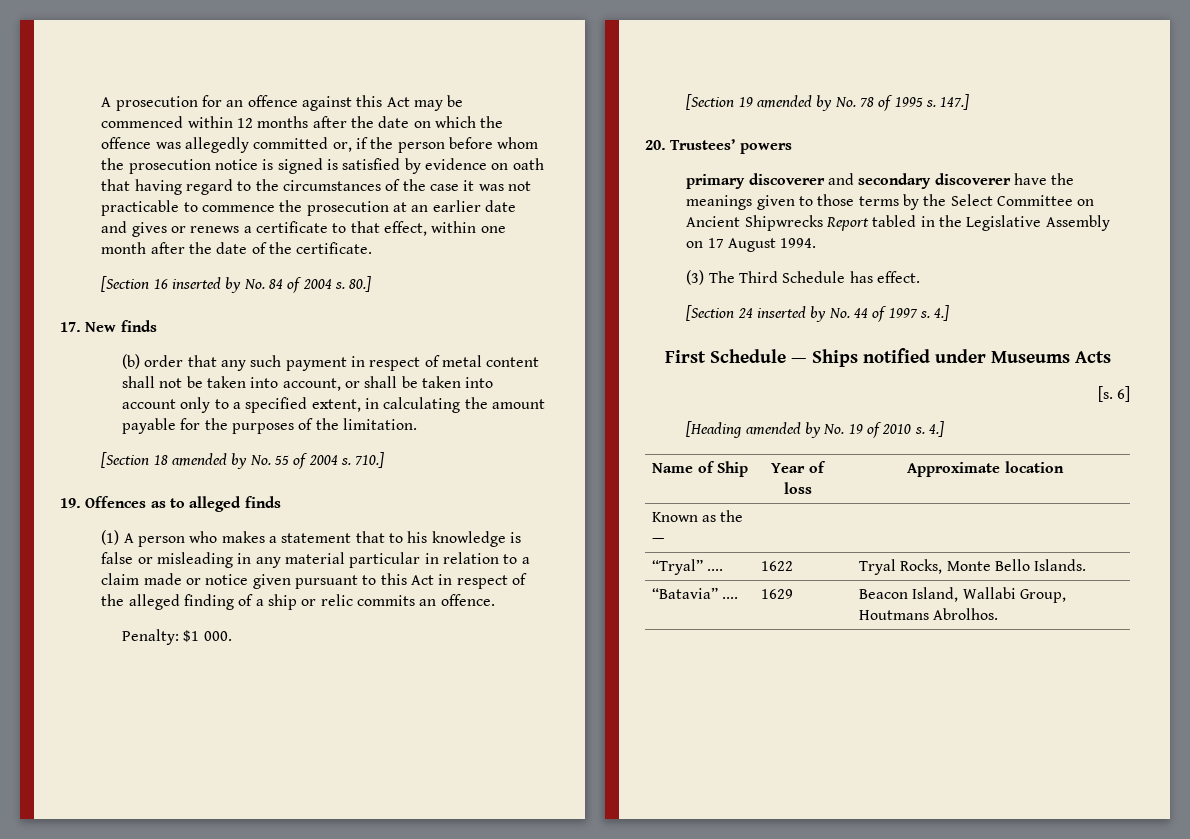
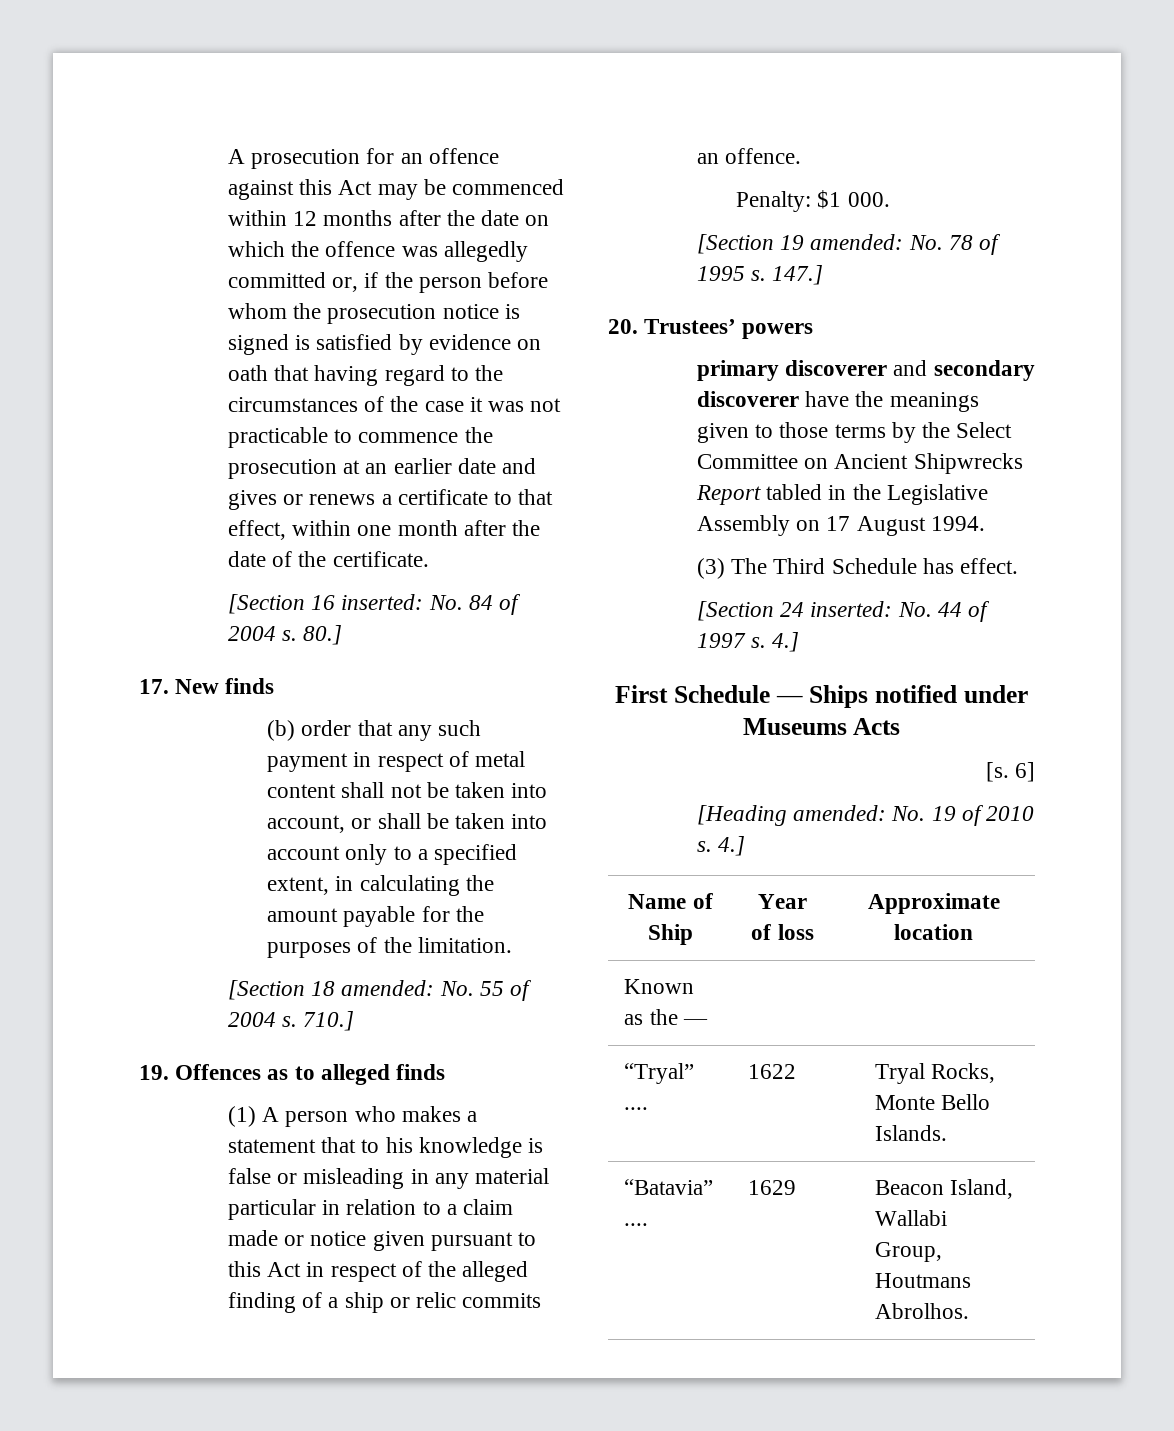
- [Section 16 inserted by No. 84 of 2004 s.
+ [Section 16 inserted: No. 84 of 2004 s.
- [Section 18 amended by No. 55 of 2004 s.
+ [Section 18 amended: No. 55 of 2004 s.
- [Section 19 amended by No. 78 of 1995 s.
+ [Section 19 amended: No. 78 of 1995 s.
- [Section 24 inserted by No. 44 of 1997 s.
+ [Section 24 inserted: No. 44 of 1997 s.
- [Heading amended by No. 19 of 2010 s.
+ [Heading amended: No. 19 of 2010 s.

